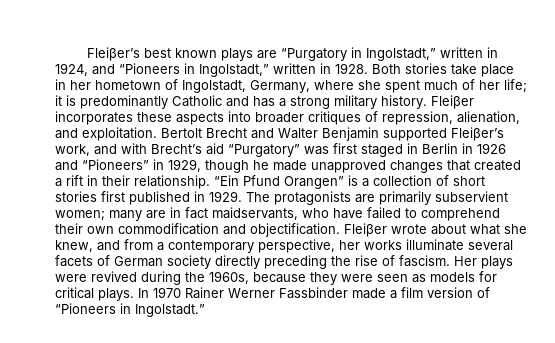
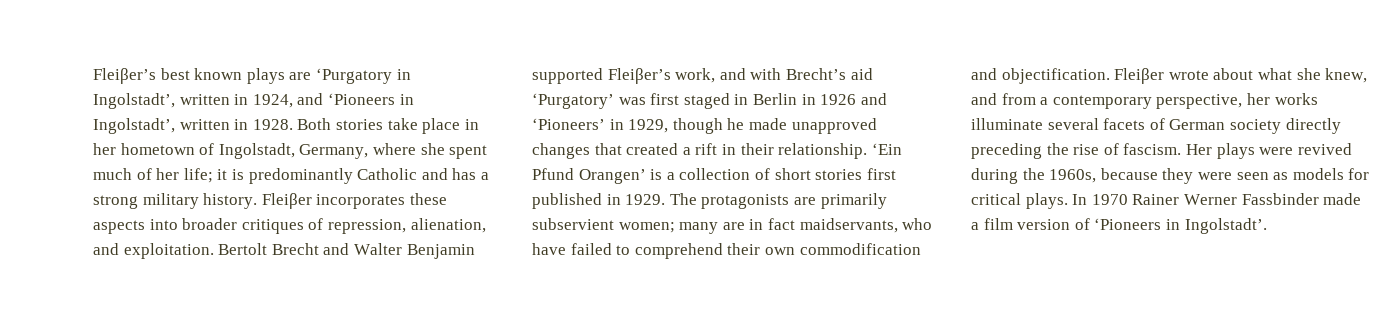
- Fleiβer’s best known plays are “Purgatory in Ingolstadt,” written in 1924, and “Pioneers in Ingolstadt,” written in 1928.
+ Fleiβer’s best known plays are ‘Purgatory in Ingolstadt’, written in 1924, and ‘Pioneers in Ingolstadt’, written in 1928.
- Bertolt Brecht and Walter Benjamin supported Fleiβer’s work, and with Brecht’s aid “Purgatory” was first staged in Berlin in 1926 and “Pioneers” in 1929, though he made unapproved changes that created a rift in their relationship.
+ Bertolt Brecht and Walter Benjamin supported Fleiβer’s work, and with Brecht’s aid ‘Purgatory’ was first staged in Berlin in 1926 and ‘Pioneers’ in 1929, though he made unapproved changes that created a rift in their relationship.
- “Ein Pfund Orangen” is a collection of short stories first published in 1929.
+ ‘Ein Pfund Orangen’ is a collection of short stories first published in 1929.
- In 1970 Rainer Werner Fassbinder made a film version of “Pioneers in Ingolstadt.”
+ In 1970 Rainer Werner Fassbinder made a film version of ‘Pioneers in Ingolstadt’.

